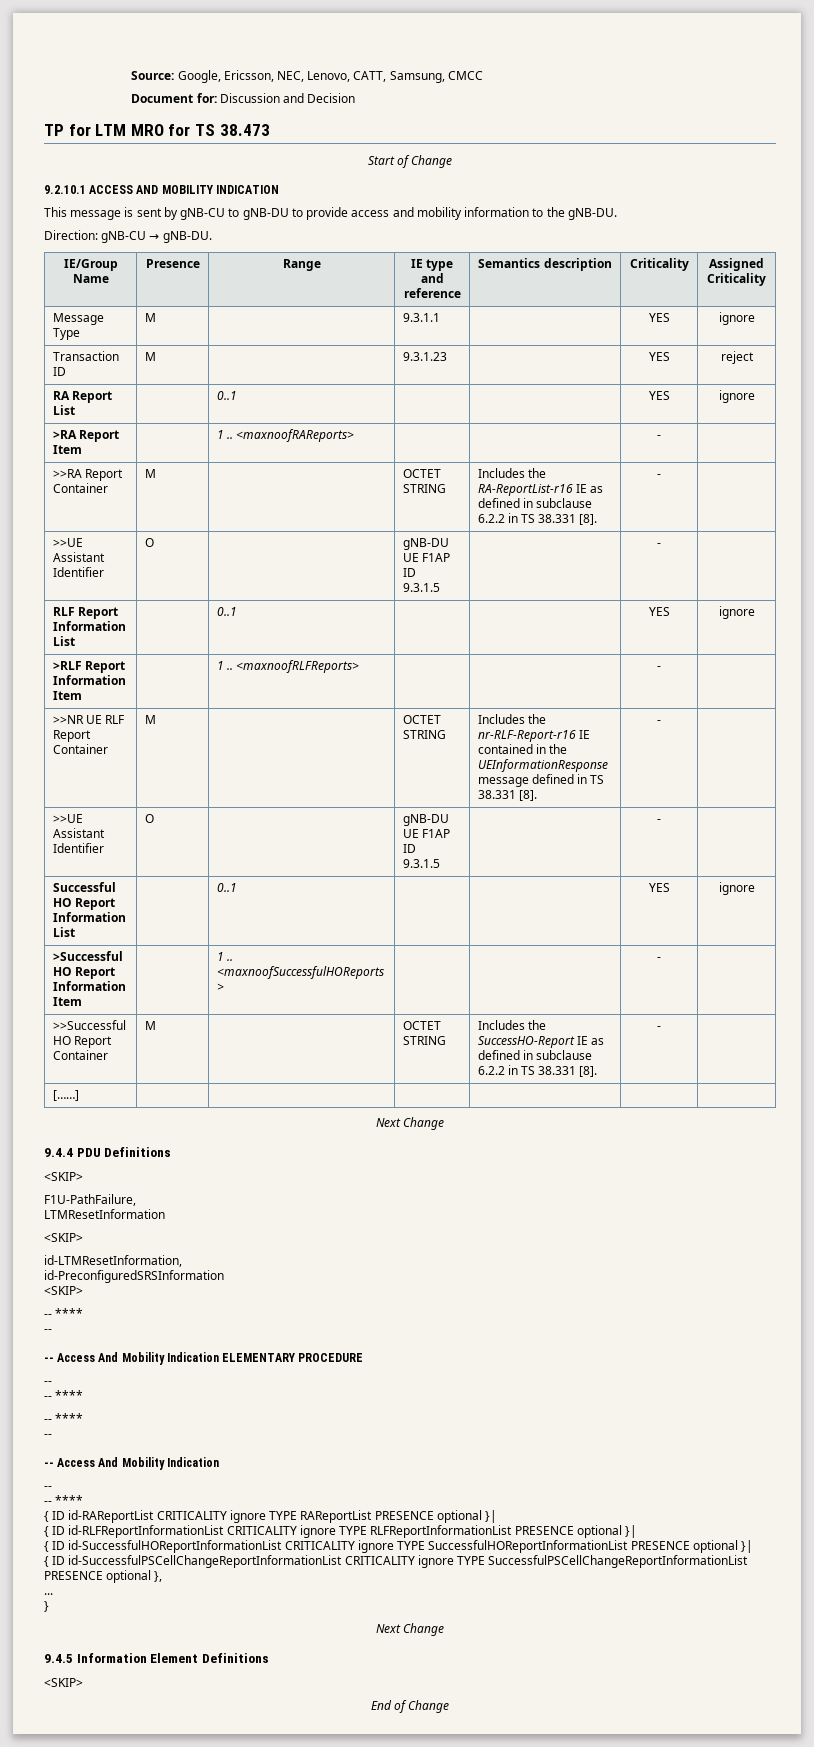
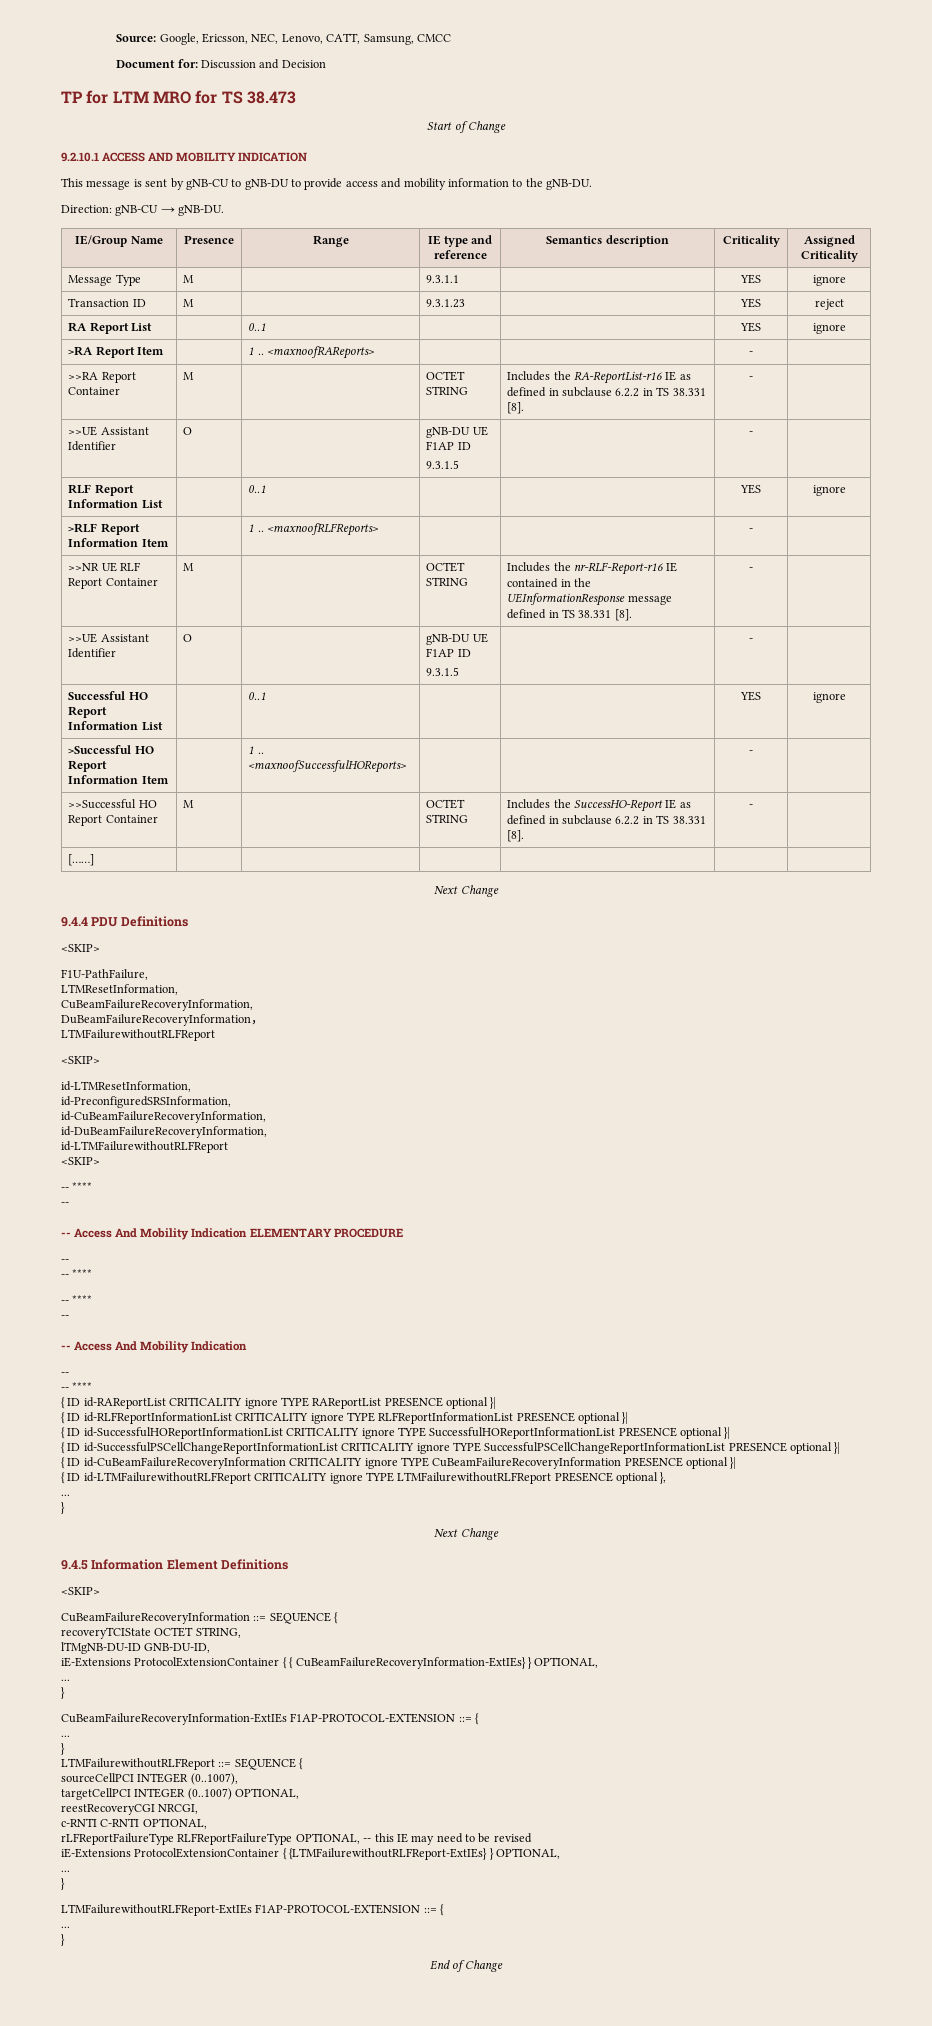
- LTMResetInformation
+ LTMResetInformation,
+ CuBeamFailureRecoveryInformation,
+ DuBeamFailureRecoveryInformation，
+ LTMFailurewithoutRLFReport
  <SKIP>
  id-LTMResetInformation,
- id-PreconfiguredSRSInformation
+ id-PreconfiguredSRSInformation,
+ id-CuBeamFailureRecoveryInformation,
+ id-DuBeamFailureRecoveryInformation,
+ id-LTMFailurewithoutRLFReport
- { ID id-SuccessfulPSCellChangeReportInformationList CRITICALITY ignore TYPE SuccessfulPSCellChangeReportInformationList PRESENCE optional },
+ { ID id-SuccessfulPSCellChangeReportInformationList CRITICALITY ignore TYPE SuccessfulPSCellChangeReportInformationList PRESENCE optional }|
+ { ID id-CuBeamFailureRecoveryInformation CRITICALITY ignore TYPE CuBeamFailureRecoveryInformation PRESENCE optional }|
+ { ID id-LTMFailurewithoutRLFReport CRITICALITY ignore TYPE LTMFailurewithoutRLFReport PRESENCE optional },
+ CuBeamFailureRecoveryInformation ::= SEQUENCE {
+ recoveryTCIState OCTET STRING,
+ lTMgNB-DU-ID GNB-DU-ID,
+ iE-Extensions ProtocolExtensionContainer { { CuBeamFailureRecoveryInformation-ExtIEs} } OPTIONAL,
+ ...
+ }
+ CuBeamFailureRecoveryInformation-ExtIEs F1AP-PROTOCOL-EXTENSION ::= {
+ ...
+ }
+ LTMFailurewithoutRLFReport ::= SEQUENCE {
+ sourceCellPCI INTEGER (0..1007),
+ targetCellPCI INTEGER (0..1007) OPTIONAL,
+ reestRecoveryCGI NRCGI,
+ c-RNTI C-RNTI OPTIONAL,
+ rLFReportFailureType RLFReportFailureType OPTIONAL, -- this IE may need to be revised
+ iE-Extensions ProtocolExtensionContainer { {LTMFailurewithoutRLFReport-ExtIEs} } OPTIONAL,
+ ...
+ }
+ LTMFailurewithoutRLFReport-ExtIEs F1AP-PROTOCOL-EXTENSION ::= {
+ ...
+ }

